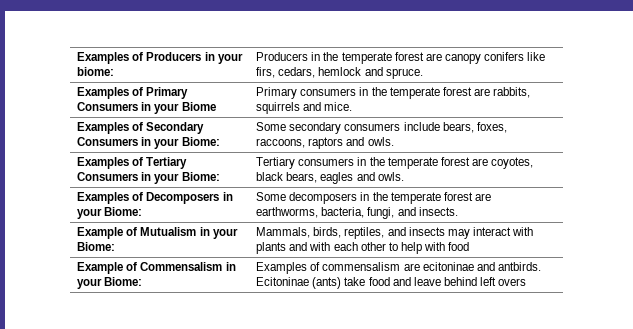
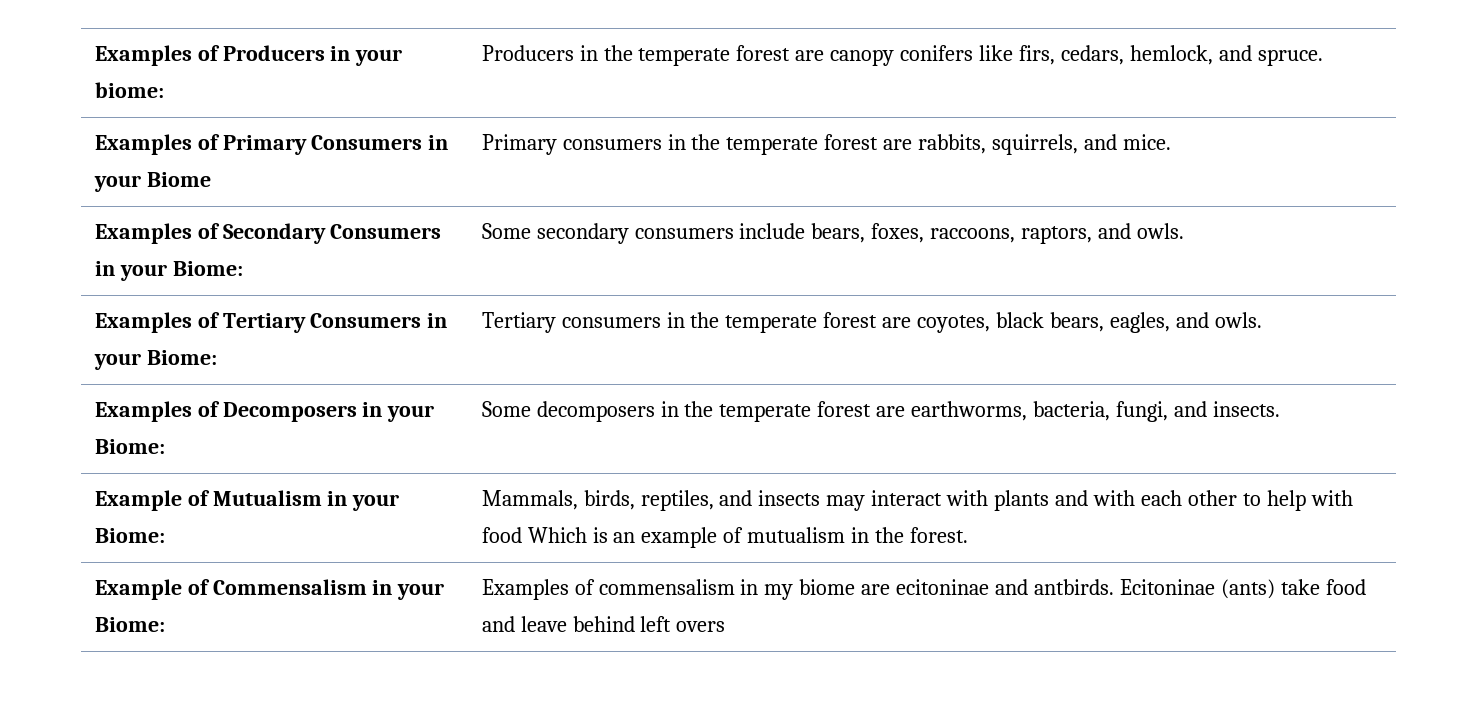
- Examples of Producers in your biome: | Producers in the temperate forest are canopy conifers like firs, cedars, hemlock and spruce.
+ Examples of Producers in your biome: | Producers in the temperate forest are canopy conifers like firs, cedars, hemlock, and spruce.
- Examples of Primary Consumers in your Biome | Primary consumers in the temperate forest are rabbits, squirrels and mice.
+ Examples of Primary Consumers in your Biome | Primary consumers in the temperate forest are rabbits, squirrels, and mice.
- Examples of Secondary Consumers in your Biome: | Some secondary consumers include bears, foxes, raccoons, raptors and owls.
+ Examples of Secondary Consumers in your Biome: | Some secondary consumers include bears, foxes, raccoons, raptors, and owls.
- Examples of Tertiary Consumers in your Biome: | Tertiary consumers in the temperate forest are coyotes, black bears, eagles and owls.
+ Examples of Tertiary Consumers in your Biome: | Tertiary consumers in the temperate forest are coyotes, black bears, eagles, and owls.
- Example of Mutualism in your Biome: | Mammals, birds, reptiles, and insects may interact with plants and with each other to help with food
+ Example of Mutualism in your Biome: | Mammals, birds, reptiles, and insects may interact with plants and with each other to help with food Which is an example of mutualism in the forest.
- Example of Commensalism in your Biome: | Examples of commensalism are ecitoninae and antbirds. Ecitoninae (ants) take food and leave behind left overs
+ Example of Commensalism in your Biome: | Examples of commensalism in my biome are ecitoninae and antbirds. Ecitoninae (ants) take food and leave behind left overs

